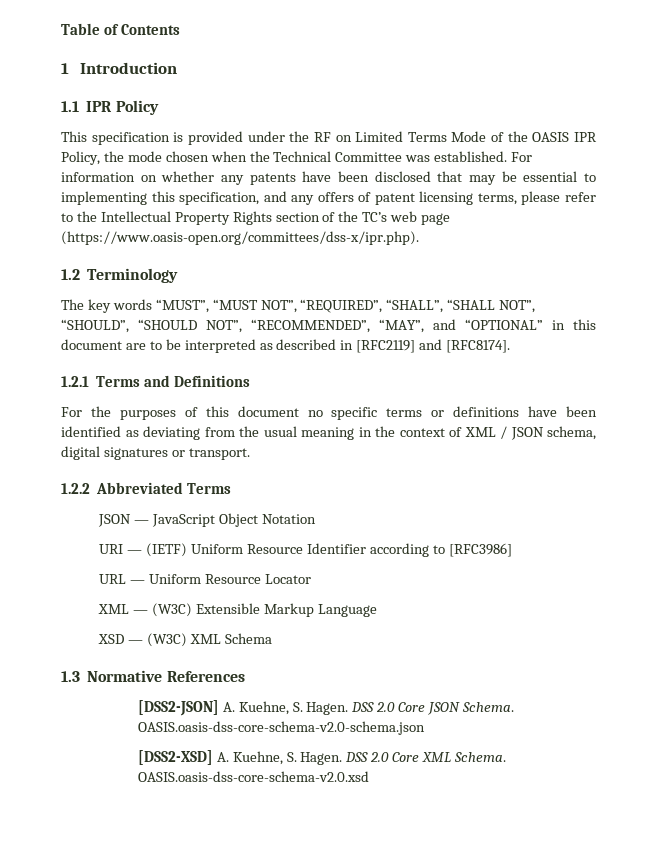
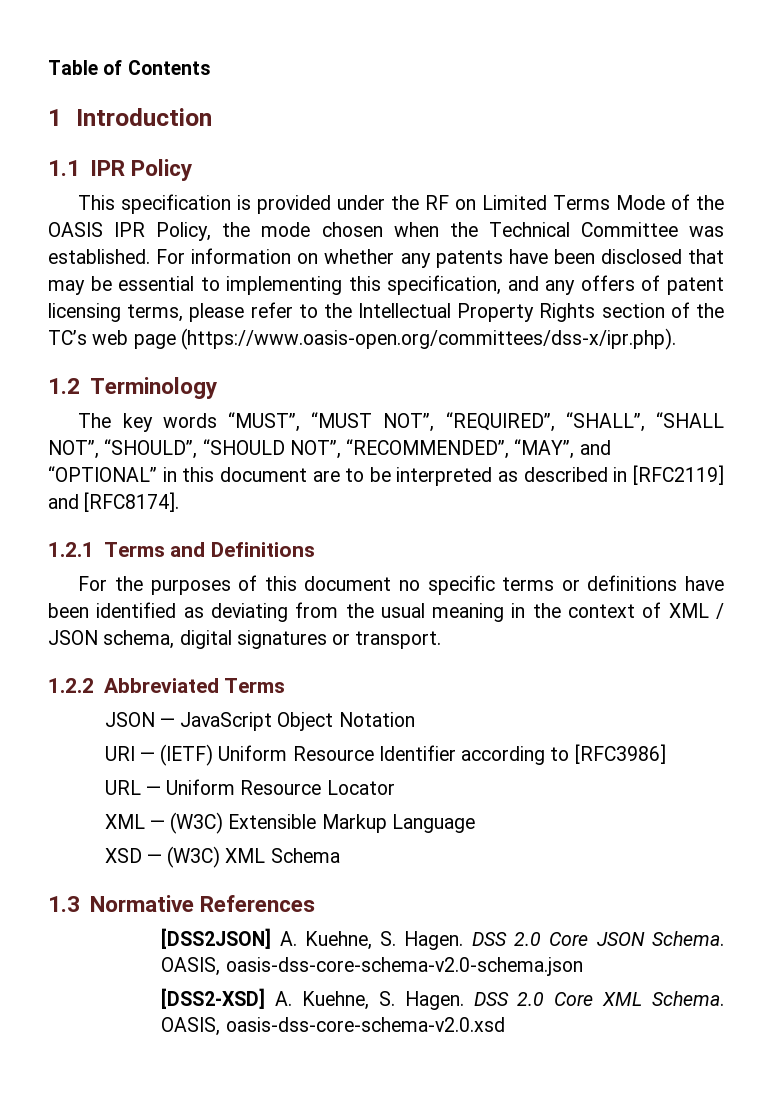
- [DSS2-JSON] A. Kuehne, S. Hagen.
+ [DSS2JSON] A. Kuehne, S. Hagen.
- OASIS.oasis-dss-core-schema-v2.0-schema.json
+ OASIS, oasis-dss-core-schema-v2.0-schema.json
- OASIS.oasis-dss-core-schema-v2.0.xsd
+ OASIS, oasis-dss-core-schema-v2.0.xsd

